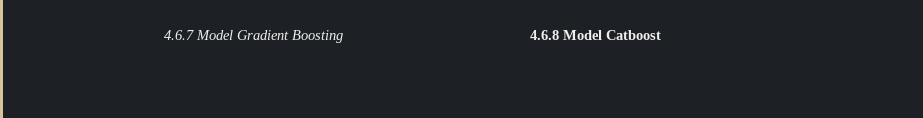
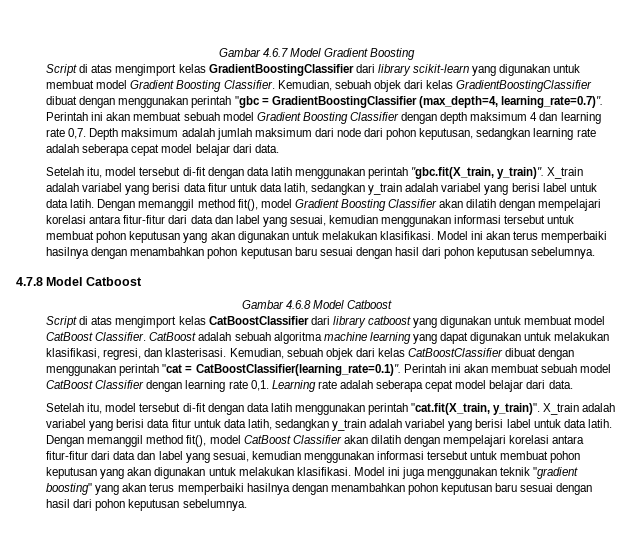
- 4.6.7 Model Gradient Boosting
+ Gambar 4.6.7 Model Gradient Boosting
- 4.6.8 Model Catboost
+ Script di atas mengimport kelas GradientBoostingClassifier dari library scikit-learn yang digunakan untuk membuat model Gradient Boosting Classifier. Kemudian, sebuah objek dari kelas GradientBoostingClassifier dibuat dengan menggunakan perintah "gbc = GradientBoostingClassifier (max_depth=4, learning_rate=0.7)". Perintah ini akan membuat sebuah model Gradient Boosting Classifier dengan depth maksimum 4 dan learning rate 0,7. Depth maksimum adalah jumlah maksimum dari node dari pohon keputusan, sedangkan learning rate adalah seberapa cepat model belajar dari data.
+ Setelah itu, model tersebut di-fit dengan data latih menggunakan perintah "gbc.fit(X_train, y_train)". X_train adalah variabel yang berisi data fitur untuk data latih, sedangkan y_train adalah variabel yang berisi label untuk data latih. Dengan memanggil method fit(), model Gradient Boosting Classifier akan dilatih dengan mempelajari korelasi antara fitur-fitur dari data dan label yang sesuai, kemudian menggunakan informasi tersebut untuk membuat pohon keputusan yang akan digunakan untuk melakukan klasifikasi. Model ini akan terus memperbaiki hasilnya dengan menambahkan pohon keputusan baru sesuai dengan hasil dari pohon keputusan sebelumnya.
+ 4.7.8 Model Catboost
+ Gambar 4.6.8 Model Catboost
+ Script di atas mengimport kelas CatBoostClassifier dari library catboost yang digunakan untuk membuat model CatBoost Classifier. CatBoost adalah sebuah algoritma machine learning yang dapat digunakan untuk melakukan klasifikasi, regresi, dan klasterisasi. Kemudian, sebuah objek dari kelas CatBoostClassifier dibuat dengan menggunakan perintah "cat = CatBoostClassifier(learning_rate=0.1)". Perintah ini akan membuat sebuah model CatBoost Classifier dengan learning rate 0,1. Learning rate adalah seberapa cepat model belajar dari data.
+ Setelah itu, model tersebut di-fit dengan data latih menggunakan perintah "cat.fit(X_train, y_train)". X_train adalah variabel yang berisi data fitur untuk data latih, sedangkan y_train adalah variabel yang berisi label untuk data latih. Dengan memanggil method fit(), model CatBoost Classifier akan dilatih dengan mempelajari korelasi antara fitur-fitur dari data dan label yang sesuai, kemudian menggunakan informasi tersebut untuk membuat pohon keputusan yang akan digunakan untuk melakukan klasifikasi. Model ini juga menggunakan teknik "gradient boosting" yang akan terus memperbaiki hasilnya dengan menambahkan pohon keputusan baru sesuai dengan hasil dari pohon keputusan sebelumnya.

